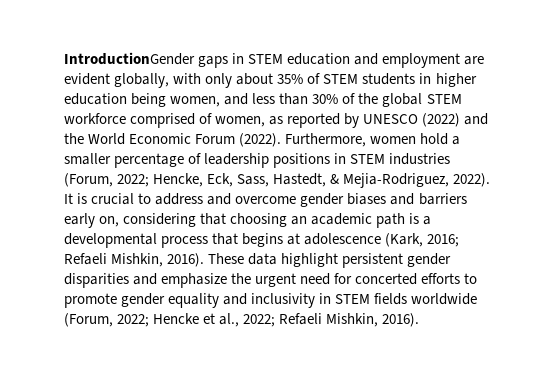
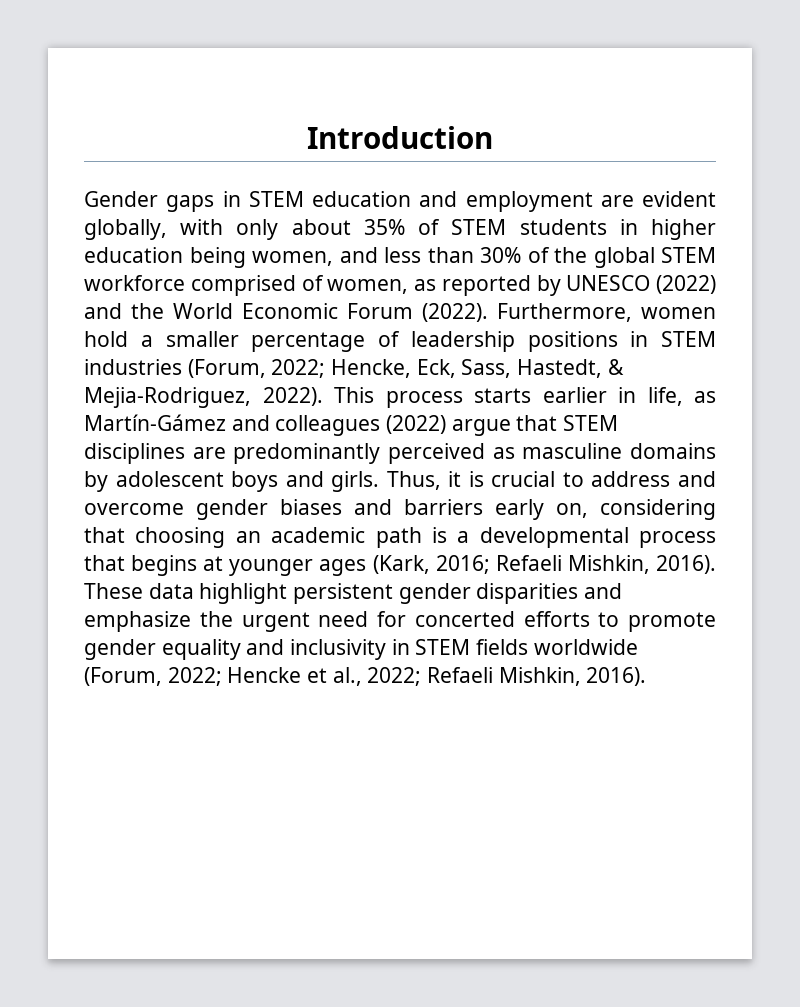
- IntroductionGender gaps in STEM education and employment are evident globally, with only about 35% of STEM students in higher education being women, and less than 30% of the global STEM workforce comprised of women, as reported by UNESCO (2022) and the World Economic Forum (2022).
+ Introduction
+ Gender gaps in STEM education and employment are evident globally, with only about 35% of STEM students in higher education being women, and less than 30% of the global STEM workforce comprised of women, as reported by UNESCO (2022) and the World Economic Forum (2022).
- It is crucial to address and overcome gender biases and barriers early on, considering that choosing an academic path is a developmental process that begins at adolescence (Kark, 2016; Refaeli Mishkin, 2016).
+ This process starts earlier in life, as Martín-Gámez and colleagues (2022) argue that STEM disciplines are predominantly perceived as masculine domains by adolescent boys and girls. Thus, it is crucial to address and overcome gender biases and barriers early on, considering that choosing an academic path is a developmental process that begins at younger ages (Kark, 2016; Refaeli Mishkin, 2016).

